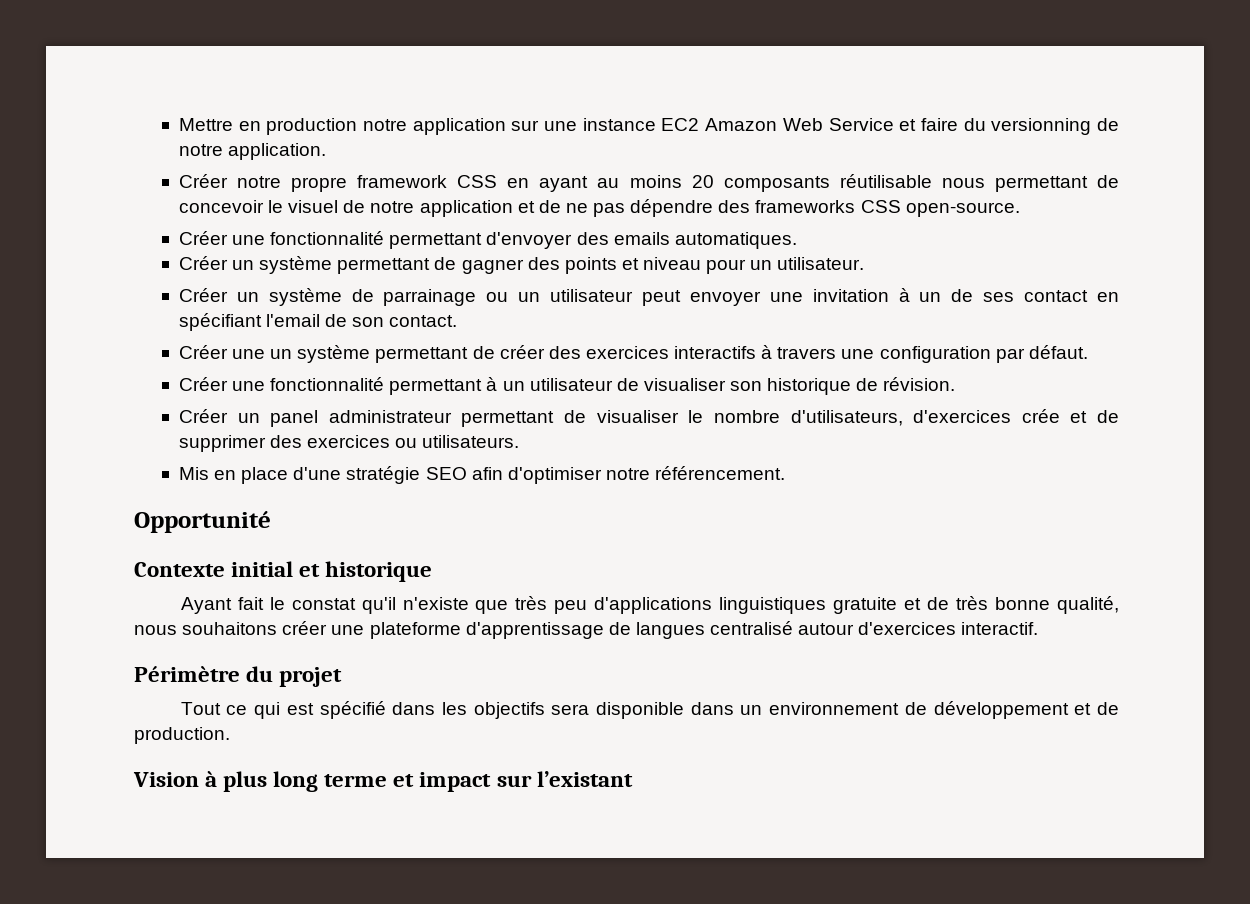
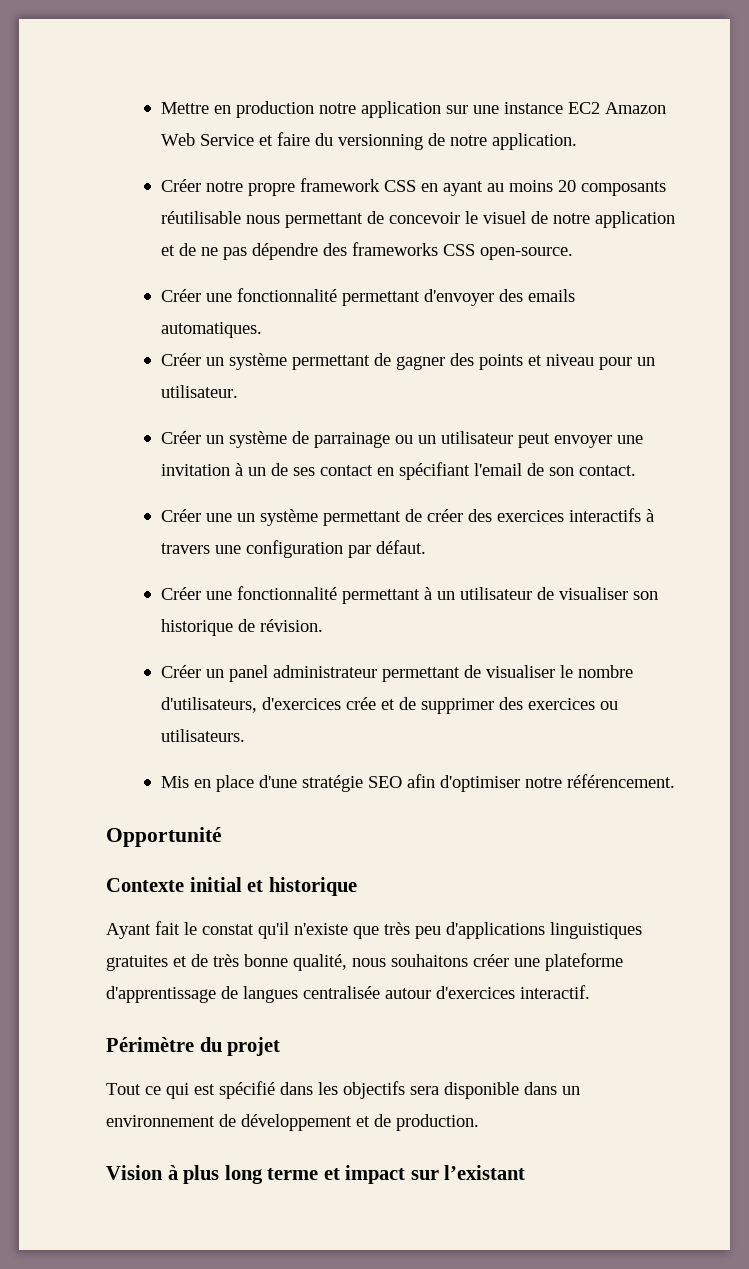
- Ayant fait le constat qu'il n'existe que très peu d'applications linguistiques gratuite et de très bonne qualité, nous souhaitons créer une plateforme d'apprentissage de langues centralisé autour d'exercices interactif.
+ Ayant fait le constat qu'il n'existe que très peu d'applications linguistiques gratuites et de très bonne qualité, nous souhaitons créer une plateforme d'apprentissage de langues centralisée autour d'exercices interactif.

